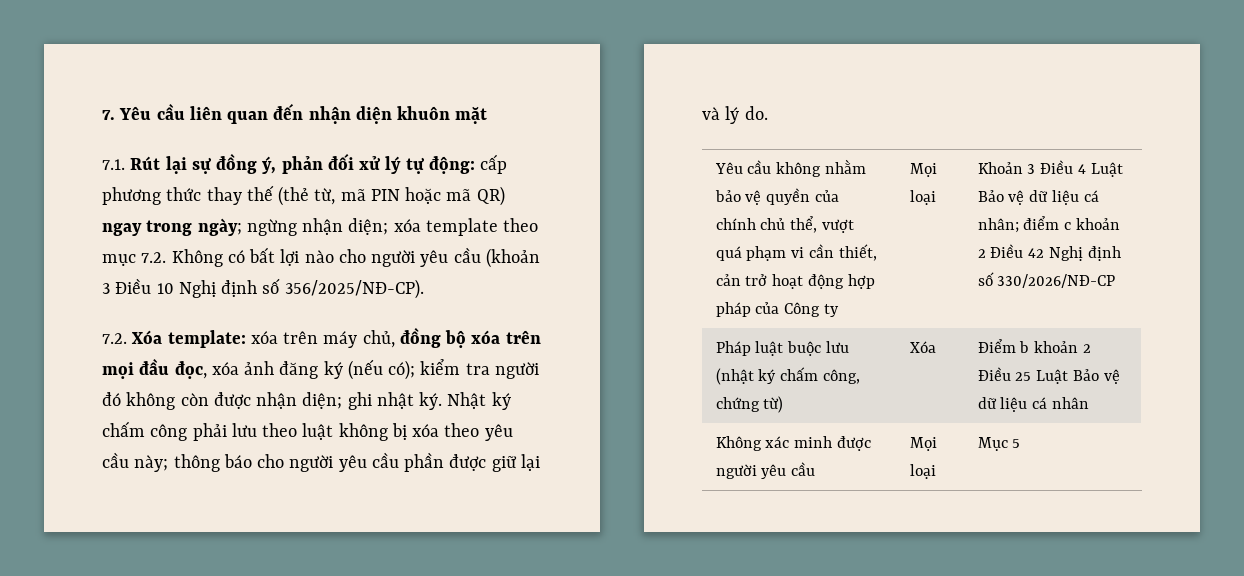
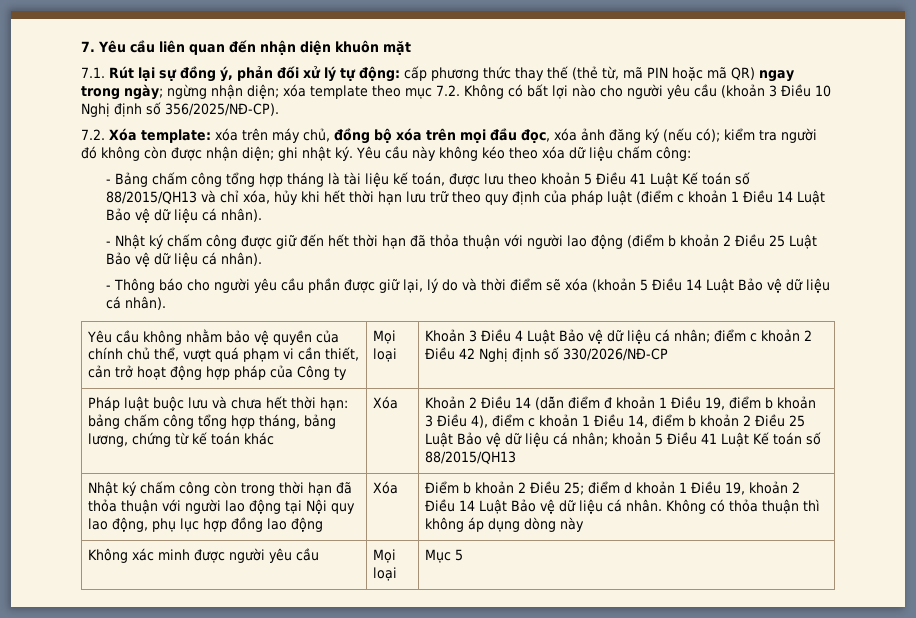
- Nhật ký chấm công phải lưu theo luật không bị xóa theo yêu cầu này; thông báo cho người yêu cầu phần được giữ lại và lý do.
+ Yêu cầu này không kéo theo xóa dữ liệu chấm công:
+ - Bảng chấm công tổng hợp tháng là tài liệu kế toán, được lưu theo khoản 5 Điều 41 Luật Kế toán số 88/2015/QH13 và chỉ xóa, hủy khi hết thời hạn lưu trữ theo quy định của pháp luật (điểm c khoản 1 Điều 14 Luật Bảo vệ dữ liệu cá nhân).
+ - Nhật ký chấm công được giữ đến hết thời hạn đã thỏa thuận với người lao động (điểm b khoản 2 Điều 25 Luật Bảo vệ dữ liệu cá nhân).
+ - Thông báo cho người yêu cầu phần được giữ lại, lý do và thời điểm sẽ xóa (khoản 5 Điều 14 Luật Bảo vệ dữ liệu cá nhân).
- Pháp luật buộc lưu (nhật ký chấm công, chứng từ) | Xóa | Điểm b khoản 2 Điều 25 Luật Bảo vệ dữ liệu cá nhân
+ Pháp luật buộc lưu và chưa hết thời hạn: bảng chấm công tổng hợp tháng, bảng lương, chứng từ kế toán khác | Xóa | Khoản 2 Điều 14 (dẫn điểm đ khoản 1 Điều 19, điểm b khoản 3 Điều 4), điểm c khoản 1 Điều 14, điểm b khoản 2 Điều 25 Luật Bảo vệ dữ liệu cá nhân; khoản 5 Điều 41 Luật Kế toán số 88/2015/QH13
+ Nhật ký chấm công còn trong thời hạn đã thỏa thuận với người lao động tại Nội quy lao động, phụ lục hợp đồng lao động | Xóa | Điểm b khoản 2 Điều 25; điểm d khoản 1 Điều 19, khoản 2 Điều 14 Luật Bảo vệ dữ liệu cá nhân. Không có thỏa thuận thì không áp dụng dòng này

